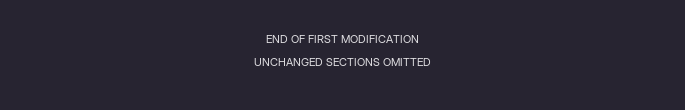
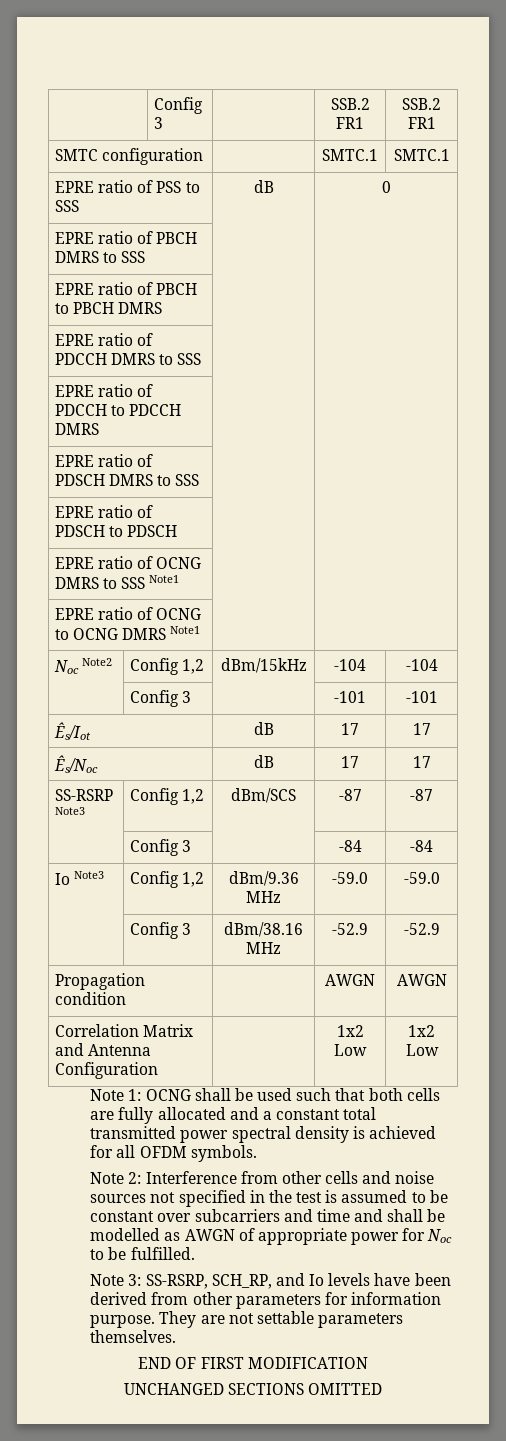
+ | Config 3 | | SSB.2 FR1 | SSB.2 FR1
+ SMTC configuration | | SMTC.1 | SMTC.1
+ EPRE ratio of PSS to SSS | dB | 0
+ EPRE ratio of PBCH DMRS to SSS | |
+ EPRE ratio of PBCH to PBCH DMRS | |
+ EPRE ratio of PDCCH DMRS to SSS | |
+ EPRE ratio of PDCCH to PDCCH DMRS | |
+ EPRE ratio of PDSCH DMRS to SSS | |
+ EPRE ratio of PDSCH to PDSCH | |
+ EPRE ratio of OCNG DMRS to SSS Note1 | |
+ EPRE ratio of OCNG to OCNG DMRS Note1 | |
+ Noc Note2 | Config 1,2 | dBm/15kHz | -104 | -104
+ | Config 3 | | -101 | -101
+ Ês/Iot | dB | 17 | 17
+ Ês/Noc | dB | 17 | 17
+ SS-RSRP Note3 | Config 1,2 | dBm/SCS | -87 | -87
+ | Config 3 | | -84 | -84
+ Io Note3 | Config 1,2 | dBm/9.36 MHz | -59.0 | -59.0
+ | Config 3 | dBm/38.16 MHz | -52.9 | -52.9
+ Propagation condition | | AWGN | AWGN
+ Correlation Matrix and Antenna Configuration | | 1x2 Low | 1x2 Low
+ Note 1: OCNG shall be used such that both cells are fully allocated and a constant total transmitted power spectral density is achieved for all OFDM symbols.
+ Note 2: Interference from other cells and noise sources not specified in the test is assumed to be constant over subcarriers and time and shall be modelled as AWGN of appropriate power for Noc to be fulfilled.
+ Note 3: SS-RSRP, SCH_RP, and Io levels have been derived from other parameters for information purpose. They are not settable parameters themselves.

